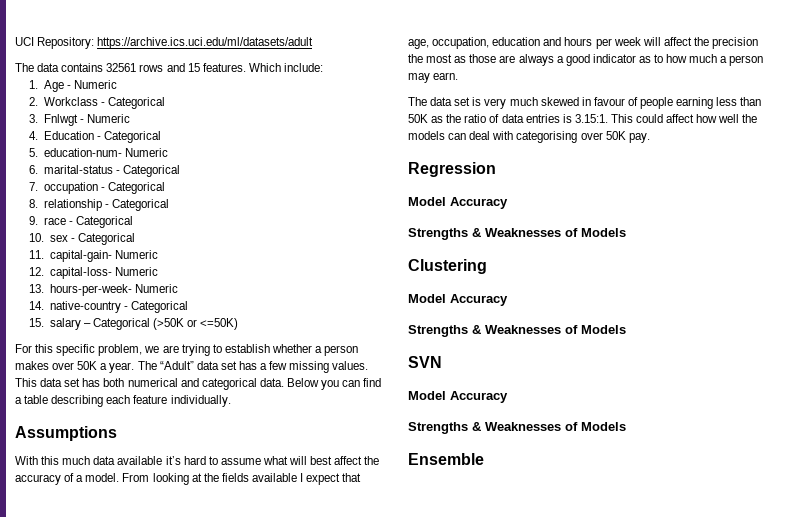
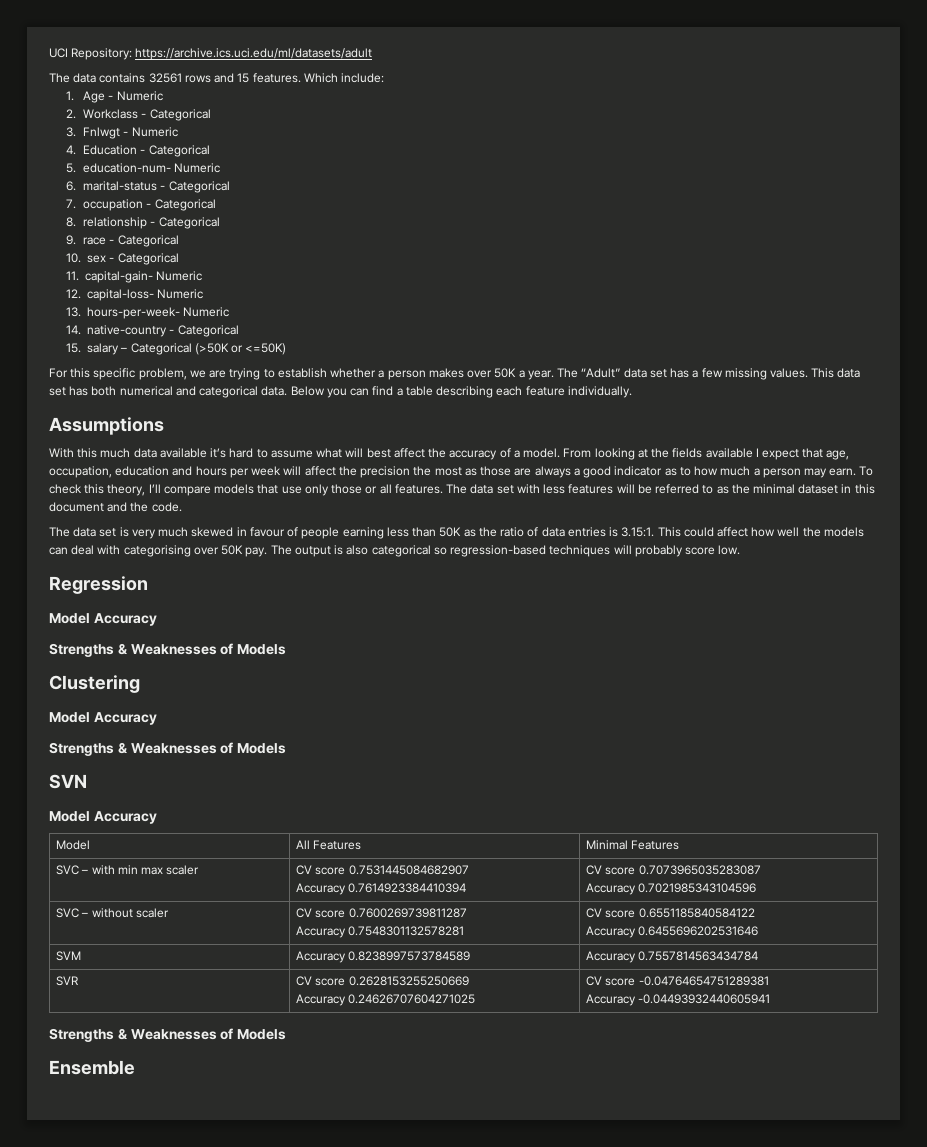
+ To check this theory, I’ll compare models that use only those or all features. The data set with less features will be referred to as the minimal dataset in this document and the code.
+ The output is also categorical so regression-based techniques will probably score low.
+ Model | All Features | Minimal Features
+ SVC – with min max scaler | CV score 0.7531445084682907
+ Accuracy 0.7614923384410394 | CV score 0.7073965035283087
+ Accuracy 0.7021985343104596
+ SVC – without scaler | CV score 0.7600269739811287
+ Accuracy 0.7548301132578281 | CV score 0.6551185840584122
+ Accuracy 0.6455696202531646
+ SVM | Accuracy 0.8238997573784589 | Accuracy 0.7557814563434784
+ SVR | CV score 0.2628153255250669
+ Accuracy 0.24626707604271025 | CV score -0.04764654751289381
+ Accuracy -0.04493932440605941

